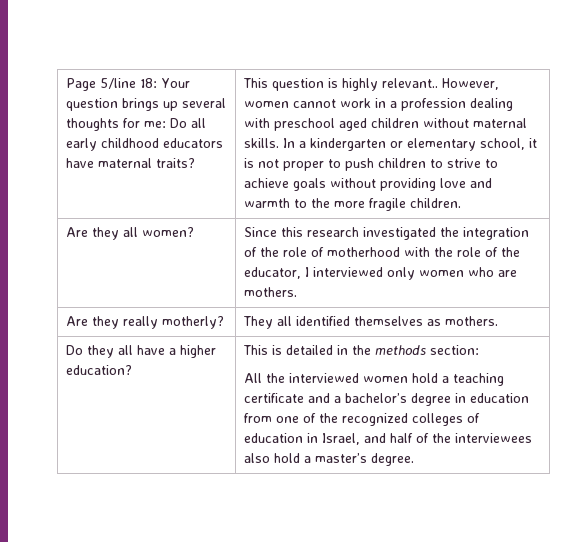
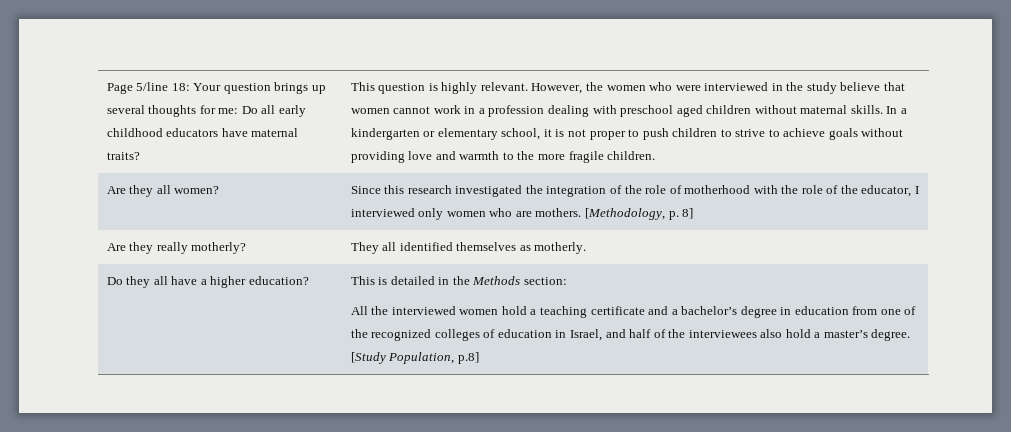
- This question is highly relevant.. However, women cannot work in a profession dealing with preschool aged children without maternal skills.
+ This question is highly relevant. However, the women who were interviewed in the study believe that women cannot work in a profession dealing with preschool aged children without maternal skills.
- Are they all women? | Since this research investigated the integration of the role of motherhood with the role of the educator, I interviewed only women who are mothers.
+ Are they all women? | Since this research investigated the integration of the role of motherhood with the role of the educator, I interviewed only women who are mothers. [Methodology, p. 8]
- Are they really motherly? | They all identified themselves as mothers.
+ Are they really motherly? | They all identified themselves as motherly.
- This is detailed in the methods section:
+ This is detailed in the Methods section:
+ [Study Population, p.8]

